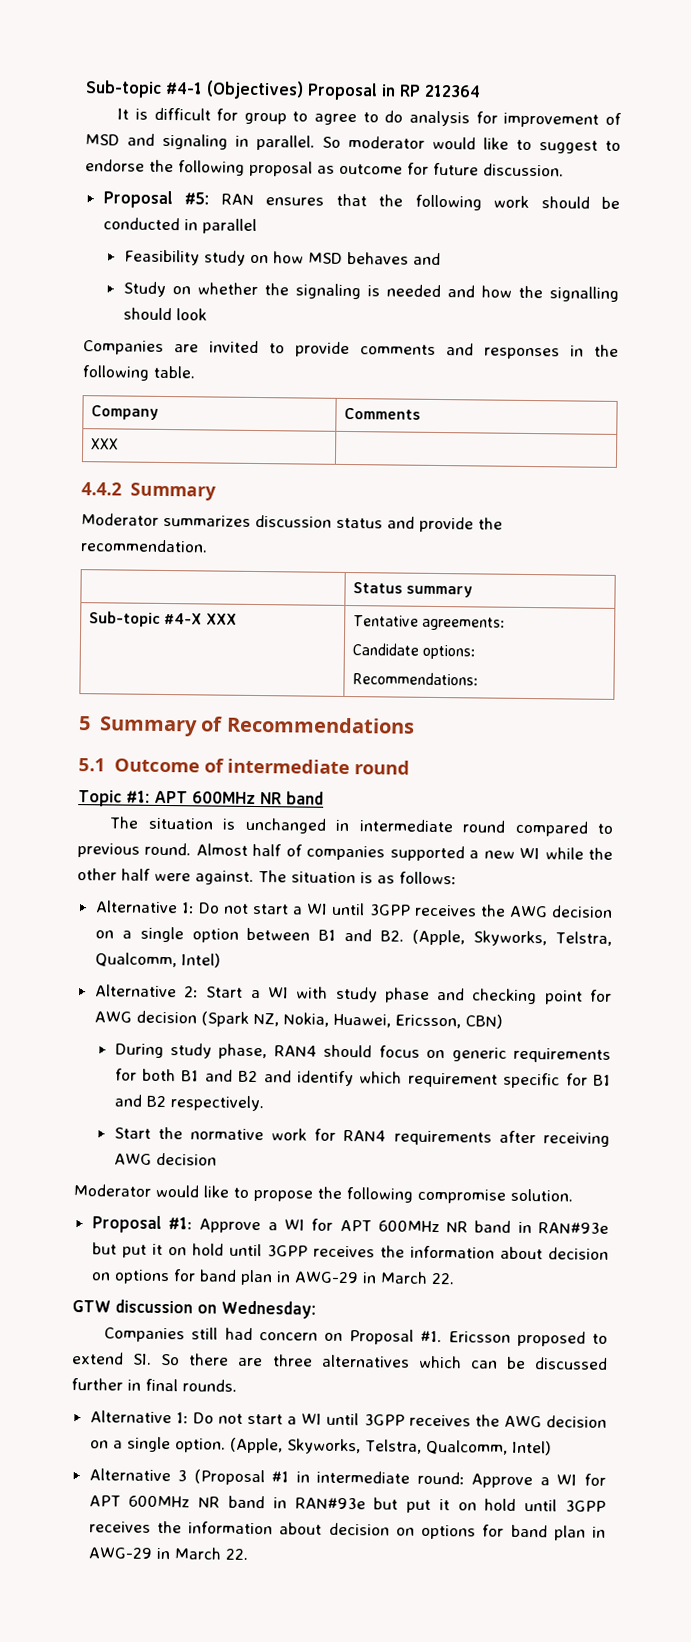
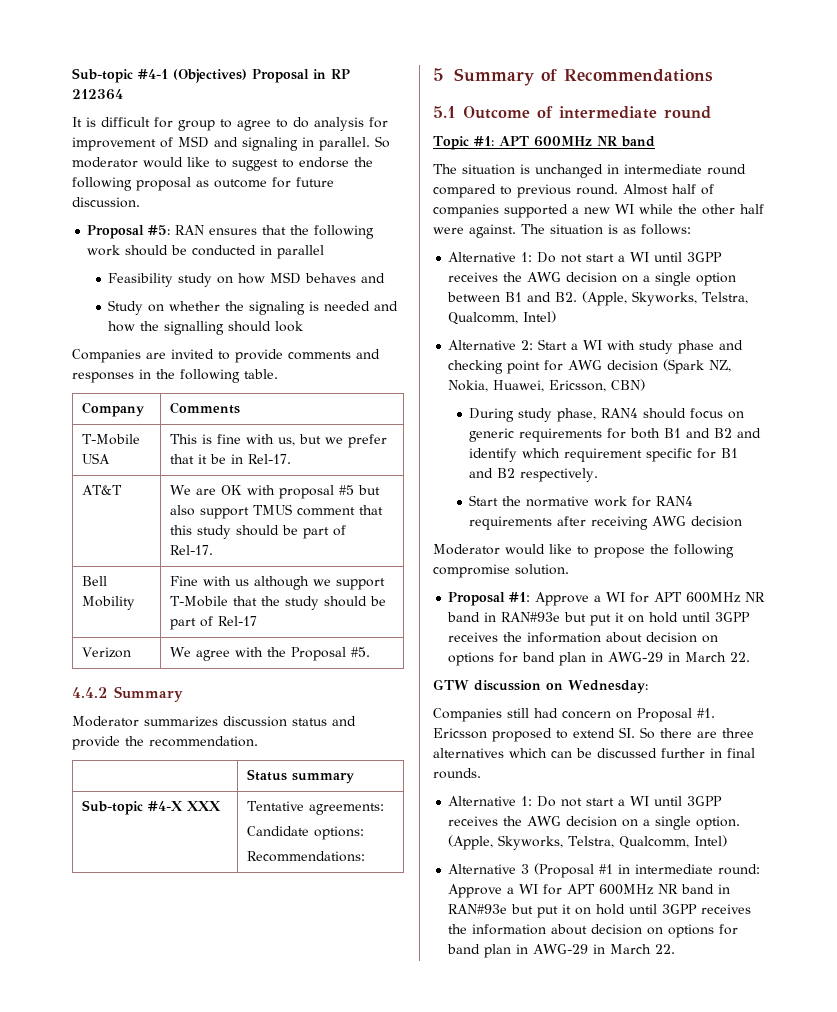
  Company | Comments
- XXX |
+ T-Mobile USA | This is fine with us, but we prefer that it be in Rel-17.
+ AT&T | We are OK with proposal #5 but also support TMUS comment that this study should be part of Rel-17.
+ Bell Mobility | Fine with us although we support T-Mobile that the study should be part of Rel-17
+ Verizon | We agree with the Proposal #5.

